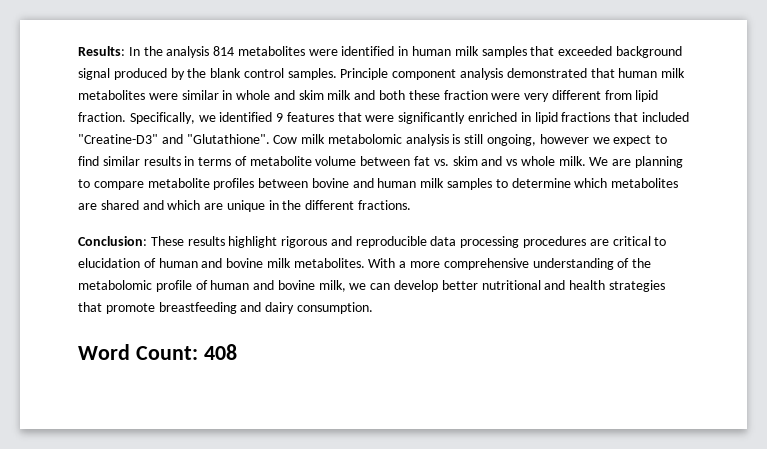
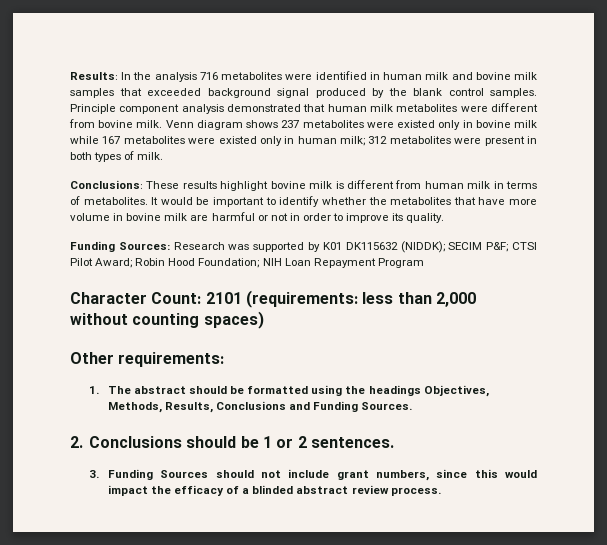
- Results: In the analysis 814 metabolites were identified in human milk samples that exceeded background signal produced by the blank control samples.
+ Results: In the analysis 716 metabolites were identified in human milk and bovine milk samples that exceeded background signal produced by the blank control samples.
- Principle component analysis demonstrated that human milk metabolites were similar in whole and skim milk and both these fraction were very different from lipid fraction. Specifically, we identified 9 features that were significantly enriched in lipid fractions that included "Creatine-D3" and "Glutathione". Cow milk metabolomic analysis is still ongoing, however we expect to find similar results in terms of metabolite volume between fat vs. skim and vs whole milk. We are planning to compare metabolite profiles between bovine and human milk samples to determine which metabolites are shared and which are unique in the different fractions.
- Conclusion: These results highlight rigorous and reproducible data processing procedures are critical to elucidation of human and bovine milk metabolites. With a more comprehensive understanding of the metabolomic profile of human and bovine milk, we can develop better nutritional and health strategies that promote breastfeeding and dairy consumption.
- Word Count: 408
+ Principle component analysis demonstrated that human milk metabolites were different from bovine milk. Venn diagram shows 237 metabolites were existed only in bovine milk while 167 metabolites were existed only in human milk; 312 metabolites were present in both types of milk.
+ Conclusions: These results highlight bovine milk is different from human milk in terms of metabolites. It would be important to identify whether the metabolites that have more volume in bovine milk are harmful or not in order to improve its quality.
+ Funding Sources: Research was supported by K01 DK115632 (NIDDK); SECIM P&F; CTSI Pilot Award; Robin Hood Foundation; NIH Loan Repayment Program
+ Character Count: 2101 (requirements: less than 2,000 without counting spaces)
+ Other requirements:
+ 1. The abstract should be formatted using the headings Objectives, Methods, Results, Conclusions and Funding Sources.
+ 2. Conclusions should be 1 or 2 sentences.
+ 3. Funding Sources should not include grant numbers, since this would impact the efficacy of a blinded abstract review process.

